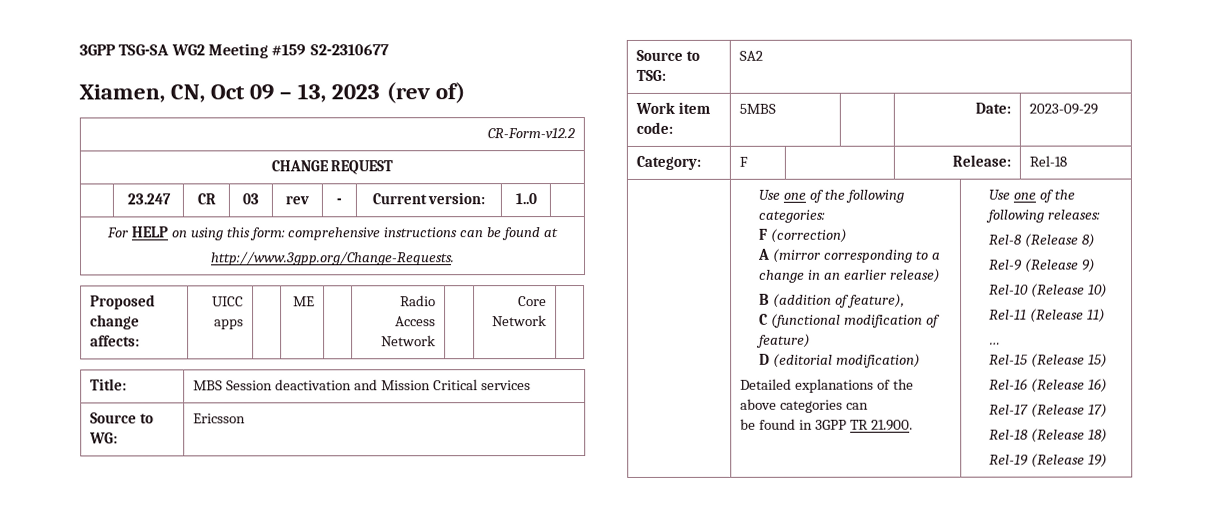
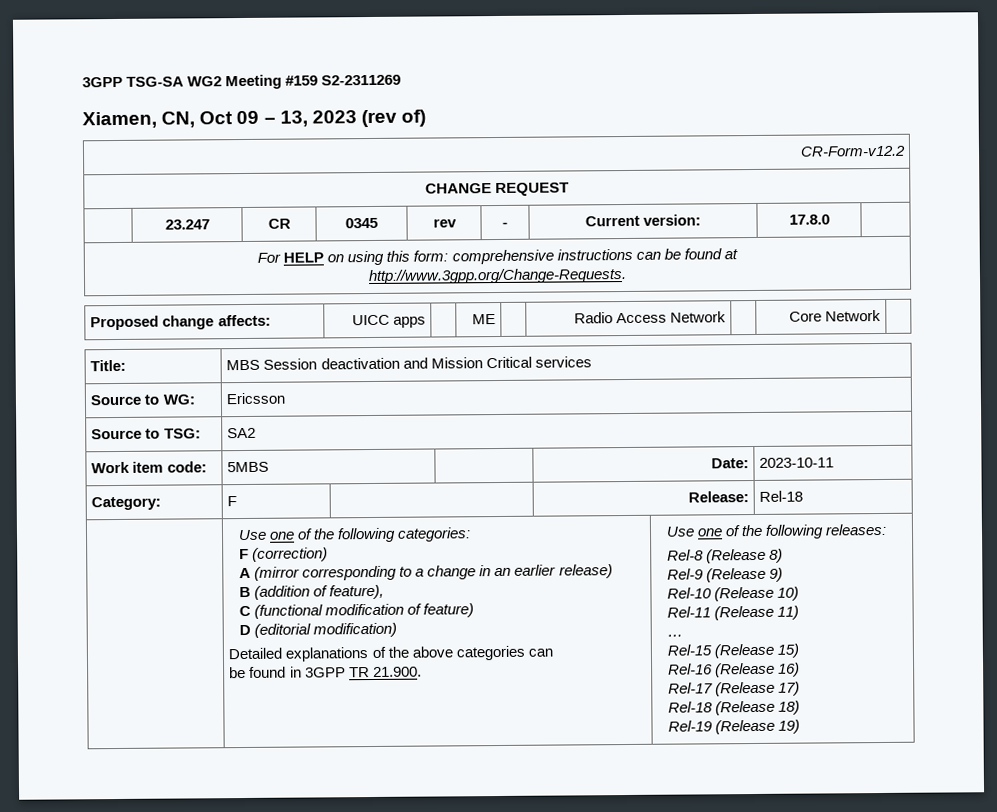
- 3GPP TSG-SA WG2 Meeting #159 S2-2310677
+ 3GPP TSG-SA WG2 Meeting #159 S2-2311269
- | 23.247 | CR | 03 | rev | - | Current version: | 1..0 |
+ | 23.247 | CR | 0345 | rev | - | Current version: | 17.8.0 |
- Work item code: | 5MBS | | Date: | 2023-09-29
+ Work item code: | 5MBS | | Date: | 2023-10-11

